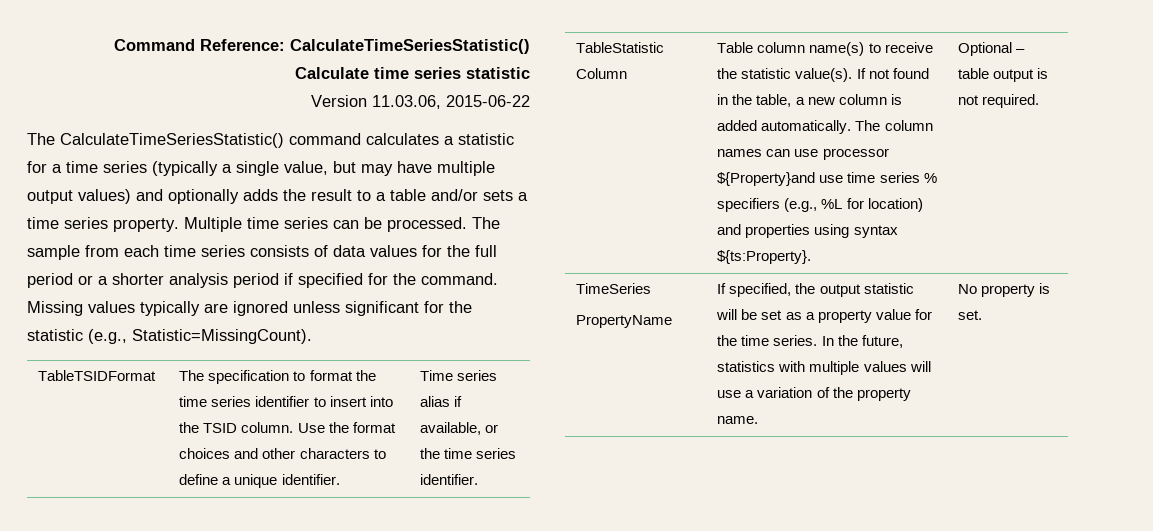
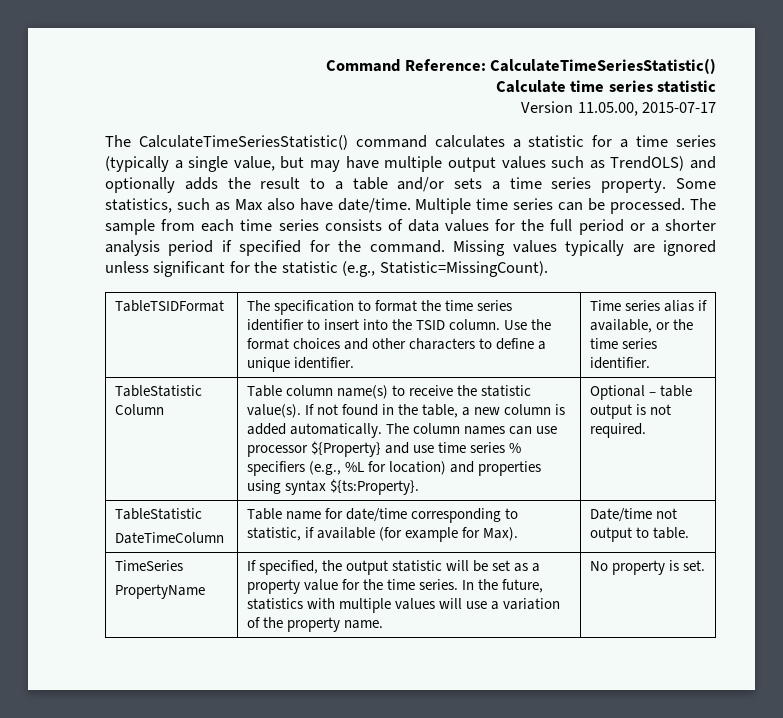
- Version 11.03.06, 2015-06-22
+ Version 11.05.00, 2015-07-17
- The CalculateTimeSeriesStatistic() command calculates a statistic for a time series (typically a single value, but may have multiple output values) and optionally adds the result to a table and/or sets a time series property.
+ The CalculateTimeSeriesStatistic() command calculates a statistic for a time series (typically a single value, but may have multiple output values such as TrendOLS) and optionally adds the result to a table and/or sets a time series property.
+ Some statistics, such as Max also have date/time.
- The column names can use processor ${Property}and use time series % specifiers (e.g., %L for location) and properties using syntax ${ts:Property}.
+ The column names can use processor ${Property} and use time series % specifiers (e.g., %L for location) and properties using syntax ${ts:Property}.
  Optional – table output is not required.
+ TableStatistic
+ DateTimeColumn | Table name for date/time corresponding to statistic, if available (for example for Max). | Date/time not output to table.

